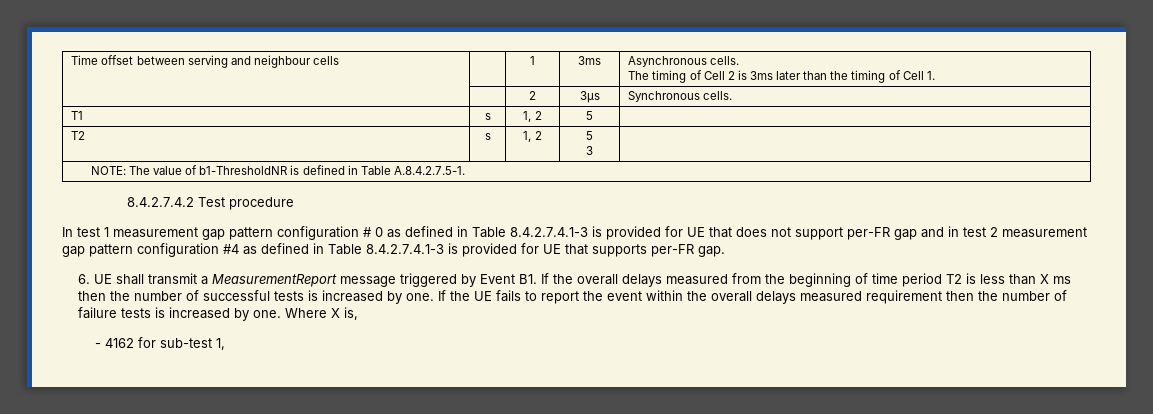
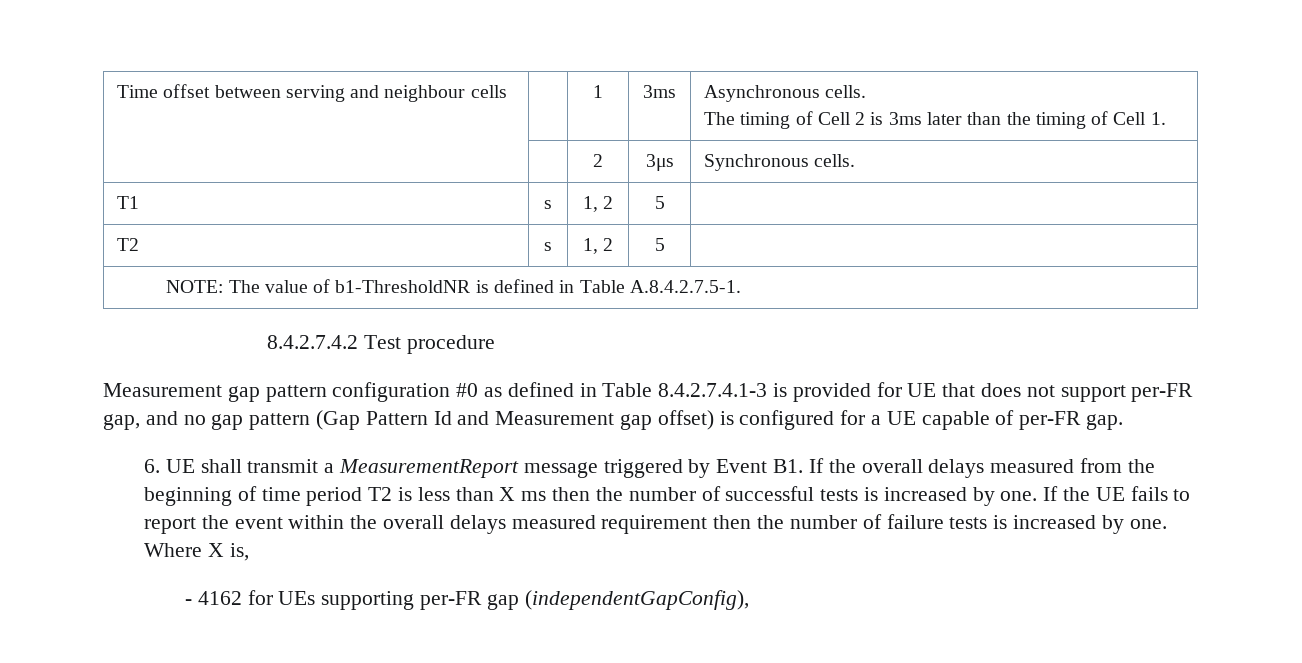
- T2 | s | 1, 2 | 5
- 3 |
+ T2 | s | 1, 2 | 5 |
- In test 1 measurement gap pattern configuration # 0 as defined in Table 8.4.2.7.4.1-3 is provided for UE that does not support per-FR gap and in test 2 measurement gap pattern configuration #4 as defined in Table 8.4.2.7.4.1-3 is provided for UE that supports per-FR gap.
+ Measurement gap pattern configuration #0 as defined in Table 8.4.2.7.4.1-3 is provided for UE that does not support per-FR gap, and no gap pattern (Gap Pattern Id and Measurement gap offset) is configured for a UE capable of per-FR gap.
- - 4162 for sub-test 1,
+ - 4162 for UEs supporting per-FR gap (independentGapConfig),

